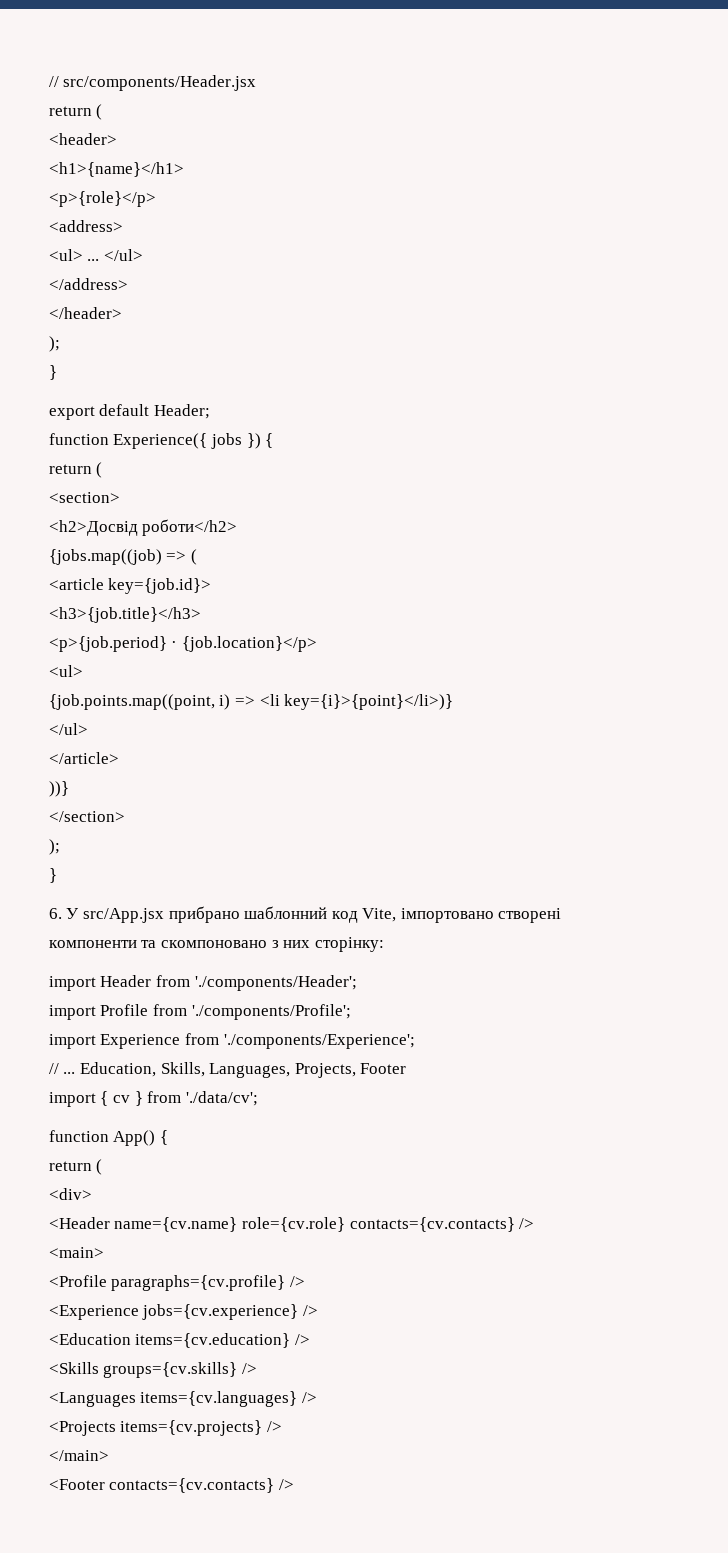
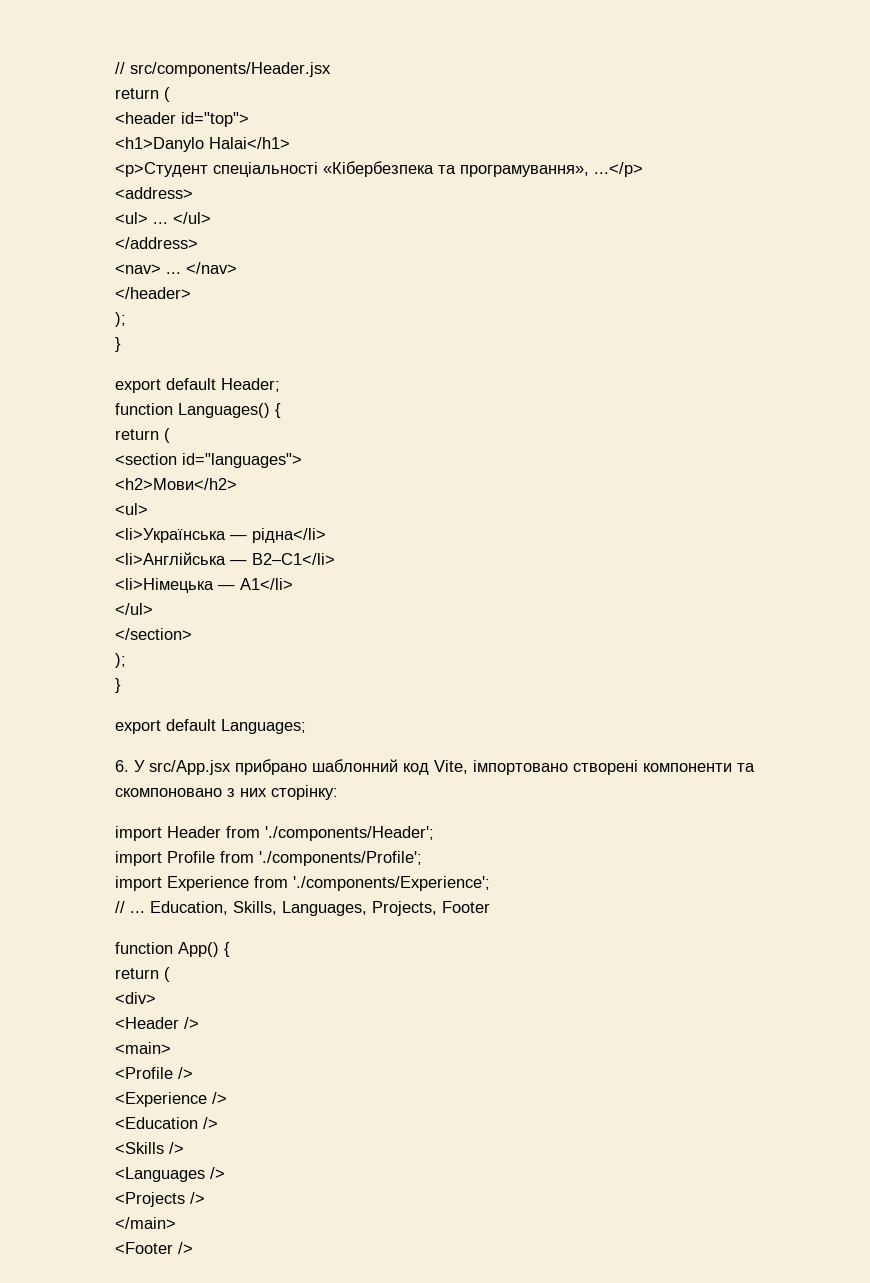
- <header>
- <h1>{name}</h1>
- <p>{role}</p>
+ <header id="top">
+ <h1>Danylo Halai</h1>
+ <p>Студент спеціальності «Кібербезпека та програмування», ...</p>
+ <nav> ... </nav>
- function Experience({ jobs }) {
+ function Languages() {
  return (
- <section>
- <h2>Досвід роботи</h2>
- {jobs.map((job) => (
- <article key={job.id}>
- <h3>{job.title}</h3>
- <p>{job.period} · {job.location}</p>
+ <section id="languages">
+ <h2>Мови</h2>
  <ul>
- {job.points.map((point, i) => <li key={i}>{point}</li>)}
+ <li>Українська — рідна</li>
+ <li>Англійська — B2–C1</li>
+ <li>Німецька — A1</li>
  </ul>
- </article>
- ))}
+ export default Languages;
- import { cv } from './data/cv';
- <Header name={cv.name} role={cv.role} contacts={cv.contacts} />
+ <Header />
- <Profile paragraphs={cv.profile} />
+ <Profile />
- <Experience jobs={cv.experience} />
+ <Experience />
- <Education items={cv.education} />
+ <Education />
- <Skills groups={cv.skills} />
+ <Skills />
- <Languages items={cv.languages} />
+ <Languages />
- <Projects items={cv.projects} />
+ <Projects />
- <Footer contacts={cv.contacts} />
+ <Footer />

